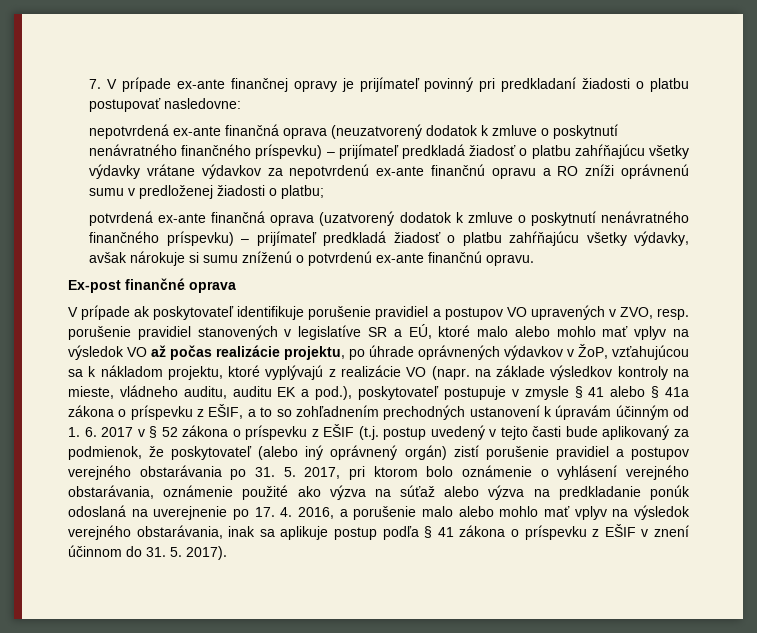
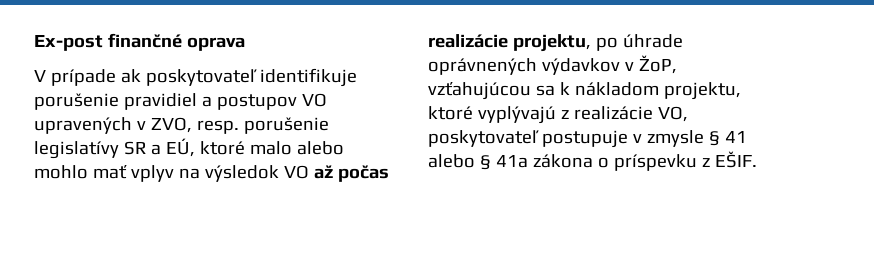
- 7. V prípade ex-ante finančnej opravy je prijímateľ povinný pri predkladaní žiadosti o platbu postupovať nasledovne:
- nepotvrdená ex-ante finančná oprava (neuzatvorený dodatok k zmluve o poskytnutí nenávratného finančného príspevku) – prijímateľ predkladá žiadosť o platbu zahŕňajúcu všetky výdavky vrátane výdavkov za nepotvrdenú ex-ante finančnú opravu a RO zníži oprávnenú sumu v predloženej žiadosti o platbu;
- potvrdená ex-ante finančná oprava (uzatvorený dodatok k zmluve o poskytnutí nenávratného finančného príspevku) – prijímateľ predkladá žiadosť o platbu zahŕňajúcu všetky výdavky, avšak nárokuje si sumu zníženú o potvrdenú ex-ante finančnú opravu.
- V prípade ak poskytovateľ identifikuje porušenie pravidiel a postupov VO upravených v ZVO, resp. porušenie pravidiel stanovených v legislatíve SR a EÚ, ktoré malo alebo mohlo mať vplyv na výsledok VO až počas realizácie projektu, po úhrade oprávnených výdavkov v ŽoP, vzťahujúcou sa k nákladom projektu, ktoré vyplývajú z realizácie VO (napr. na základe výsledkov kontroly na mieste, vládneho auditu, auditu EK a pod.), poskytovateľ postupuje v zmysle § 41 alebo § 41a zákona o príspevku z EŠIF, a to so zohľadnením prechodných ustanovení k úpravám účinným od 1. 6. 2017 v § 52 zákona o príspevku z EŠIF (t.j. postup uvedený v tejto časti bude aplikovaný za podmienok, že poskytovateľ (alebo iný oprávnený orgán) zistí porušenie pravidiel a postupov verejného obstarávania po 31. 5. 2017, pri ktorom bolo oznámenie o vyhlásení verejného obstarávania, oznámenie použité ako výzva na súťaž alebo výzva na predkladanie ponúk odoslaná na uverejnenie po 17. 4. 2016, a porušenie malo alebo mohlo mať vplyv na výsledok verejného obstarávania, inak sa aplikuje postup podľa § 41 zákona o príspevku z EŠIF v znení účinnom do 31. 5. 2017).
+ V prípade ak poskytovateľ identifikuje porušenie pravidiel a postupov VO upravených v ZVO, resp. porušenie legislatívy SR a EÚ, ktoré malo alebo mohlo mať vplyv na výsledok VO až počas realizácie projektu, po úhrade oprávnených výdavkov v ŽoP, vzťahujúcou sa k nákladom projektu, ktoré vyplývajú z realizácie VO, poskytovateľ postupuje v zmysle § 41 alebo § 41a zákona o príspevku z EŠIF.

